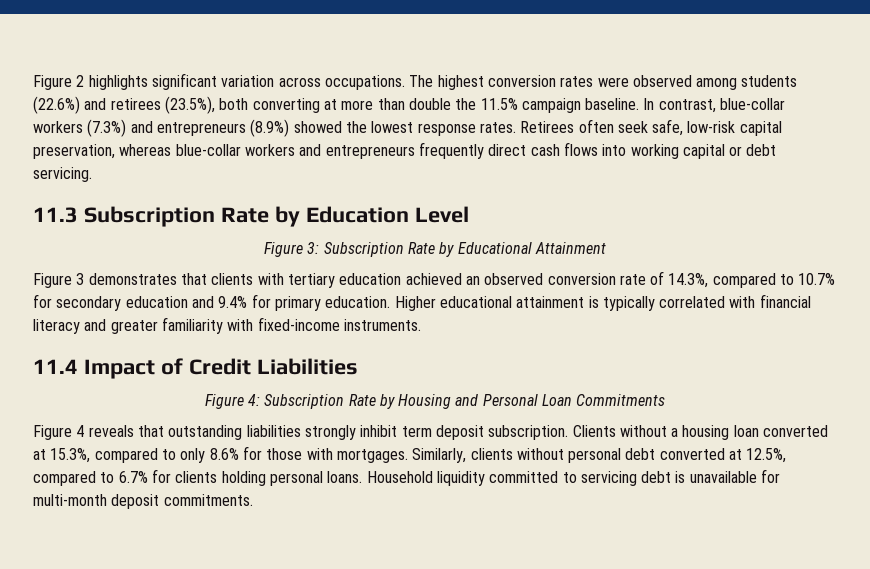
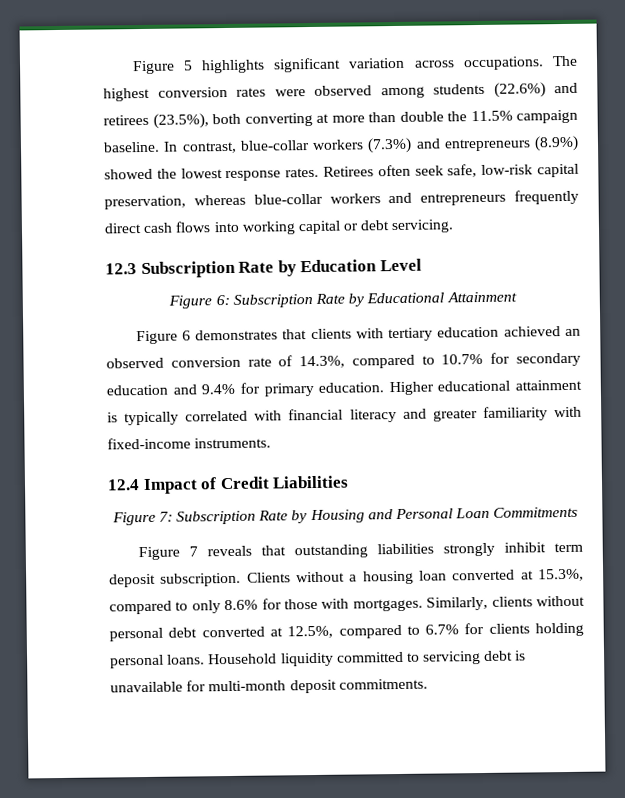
- Figure 2 highlights significant variation across occupations.
+ Figure 5 highlights significant variation across occupations.
- 11.3 Subscription Rate by Education Level
+ 12.3 Subscription Rate by Education Level
- Figure 3: Subscription Rate by Educational Attainment
+ Figure 6: Subscription Rate by Educational Attainment
- Figure 3 demonstrates that clients with tertiary education achieved an observed conversion rate of 14.3%, compared to 10.7% for secondary education and 9.4% for primary education.
+ Figure 6 demonstrates that clients with tertiary education achieved an observed conversion rate of 14.3%, compared to 10.7% for secondary education and 9.4% for primary education.
- 11.4 Impact of Credit Liabilities
+ 12.4 Impact of Credit Liabilities
- Figure 4: Subscription Rate by Housing and Personal Loan Commitments
+ Figure 7: Subscription Rate by Housing and Personal Loan Commitments
- Figure 4 reveals that outstanding liabilities strongly inhibit term deposit subscription.
+ Figure 7 reveals that outstanding liabilities strongly inhibit term deposit subscription.

